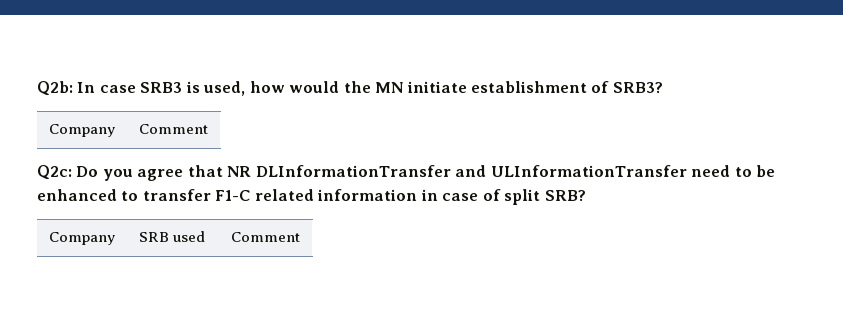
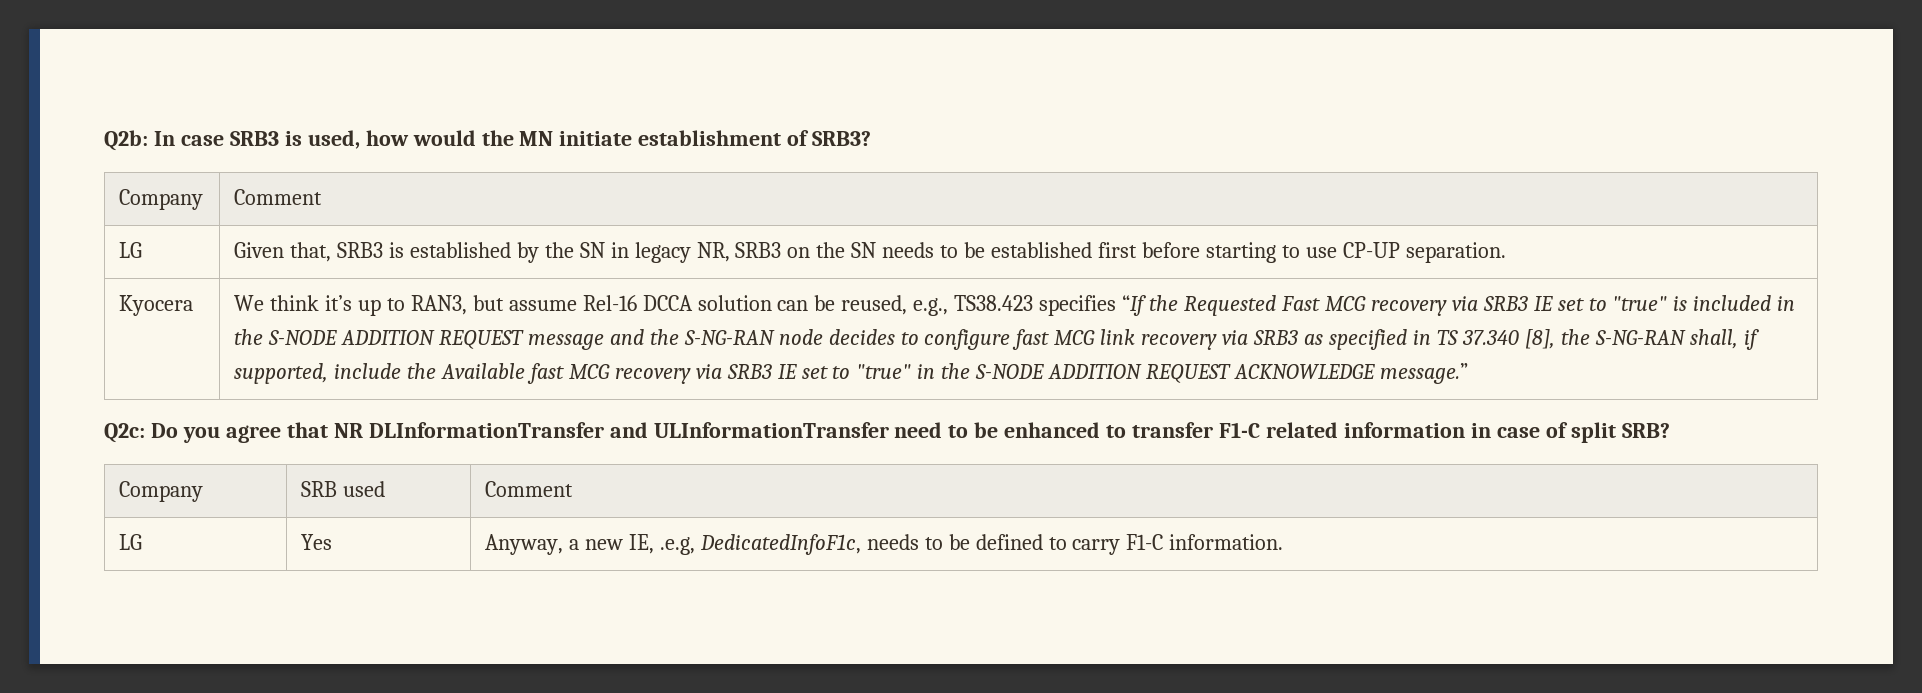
+ LG | Given that, SRB3 is established by the SN in legacy NR, SRB3 on the SN needs to be established first before starting to use CP-UP separation.
+ Kyocera | We think it’s up to RAN3, but assume Rel-16 DCCA solution can be reused, e.g., TS38.423 specifies “If the Requested Fast MCG recovery via SRB3 IE set to "true" is included in the S-NODE ADDITION REQUEST message and the S-NG-RAN node decides to configure fast MCG link recovery via SRB3 as specified in TS 37.340 [8], the S-NG-RAN shall, if supported, include the Available fast MCG recovery via SRB3 IE set to "true" in the S-NODE ADDITION REQUEST ACKNOWLEDGE message.”
+ LG | Yes | Anyway, a new IE, .e.g, DedicatedInfoF1c, needs to be defined to carry F1-C information.

